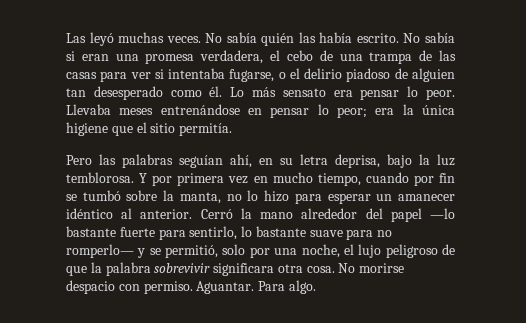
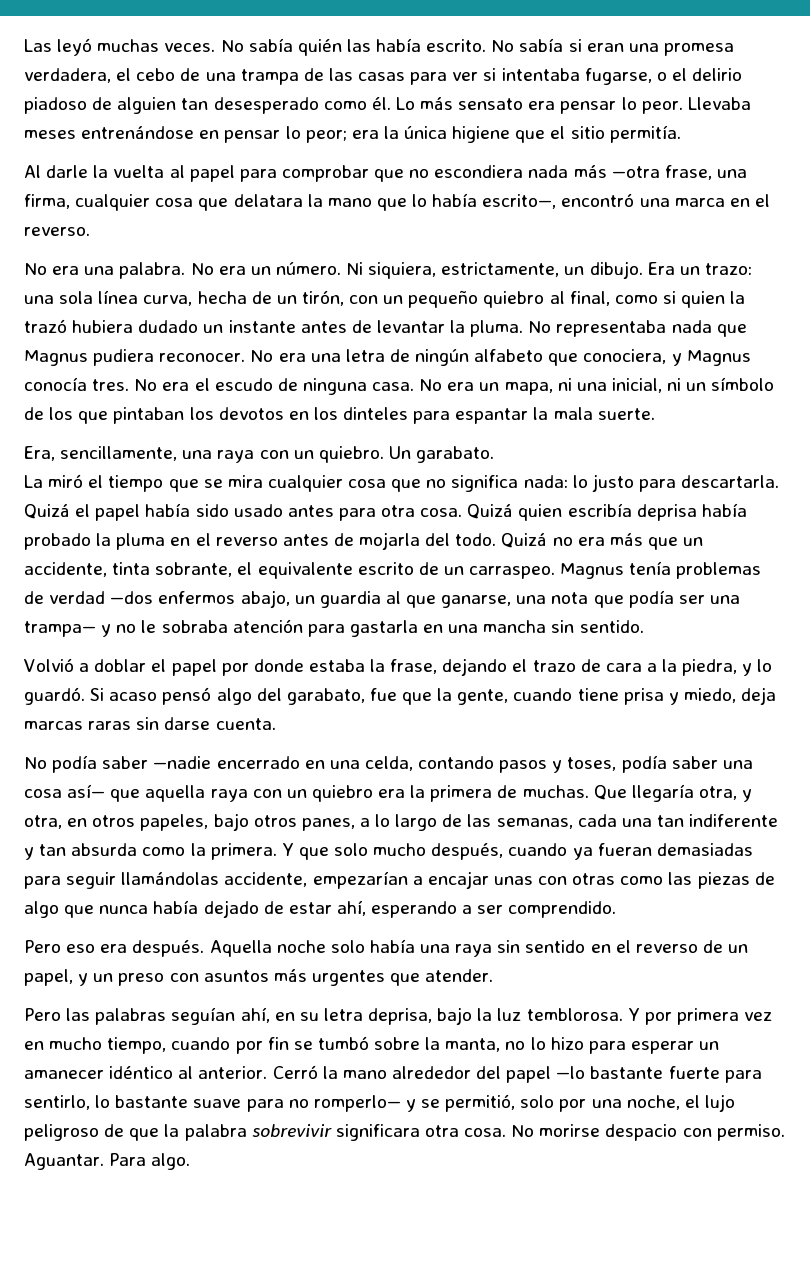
+ Al darle la vuelta al papel para comprobar que no escondiera nada más —otra frase, una firma, cualquier cosa que delatara la mano que lo había escrito—, encontró una marca en el reverso.
+ No era una palabra. No era un número. Ni siquiera, estrictamente, un dibujo. Era un trazo: una sola línea curva, hecha de un tirón, con un pequeño quiebro al final, como si quien la trazó hubiera dudado un instante antes de levantar la pluma. No representaba nada que Magnus pudiera reconocer. No era una letra de ningún alfabeto que conociera, y Magnus conocía tres. No era el escudo de ninguna casa. No era un mapa, ni una inicial, ni un símbolo de los que pintaban los devotos en los dinteles para espantar la mala suerte.
+ Era, sencillamente, una raya con un quiebro. Un garabato.
+ La miró el tiempo que se mira cualquier cosa que no significa nada: lo justo para descartarla. Quizá el papel había sido usado antes para otra cosa. Quizá quien escribía deprisa había probado la pluma en el reverso antes de mojarla del todo. Quizá no era más que un accidente, tinta sobrante, el equivalente escrito de un carraspeo. Magnus tenía problemas de verdad —dos enfermos abajo, un guardia al que ganarse, una nota que podía ser una trampa— y no le sobraba atención para gastarla en una mancha sin sentido.
+ Volvió a doblar el papel por donde estaba la frase, dejando el trazo de cara a la piedra, y lo guardó. Si acaso pensó algo del garabato, fue que la gente, cuando tiene prisa y miedo, deja marcas raras sin darse cuenta.
+ No podía saber —nadie encerrado en una celda, contando pasos y toses, podía saber una cosa así— que aquella raya con un quiebro era la primera de muchas. Que llegaría otra, y otra, en otros papeles, bajo otros panes, a lo largo de las semanas, cada una tan indiferente y tan absurda como la primera. Y que solo mucho después, cuando ya fueran demasiadas para seguir llamándolas accidente, empezarían a encajar unas con otras como las piezas de algo que nunca había dejado de estar ahí, esperando a ser comprendido.
+ Pero eso era después. Aquella noche solo había una raya sin sentido en el reverso de un papel, y un preso con asuntos más urgentes que atender.

